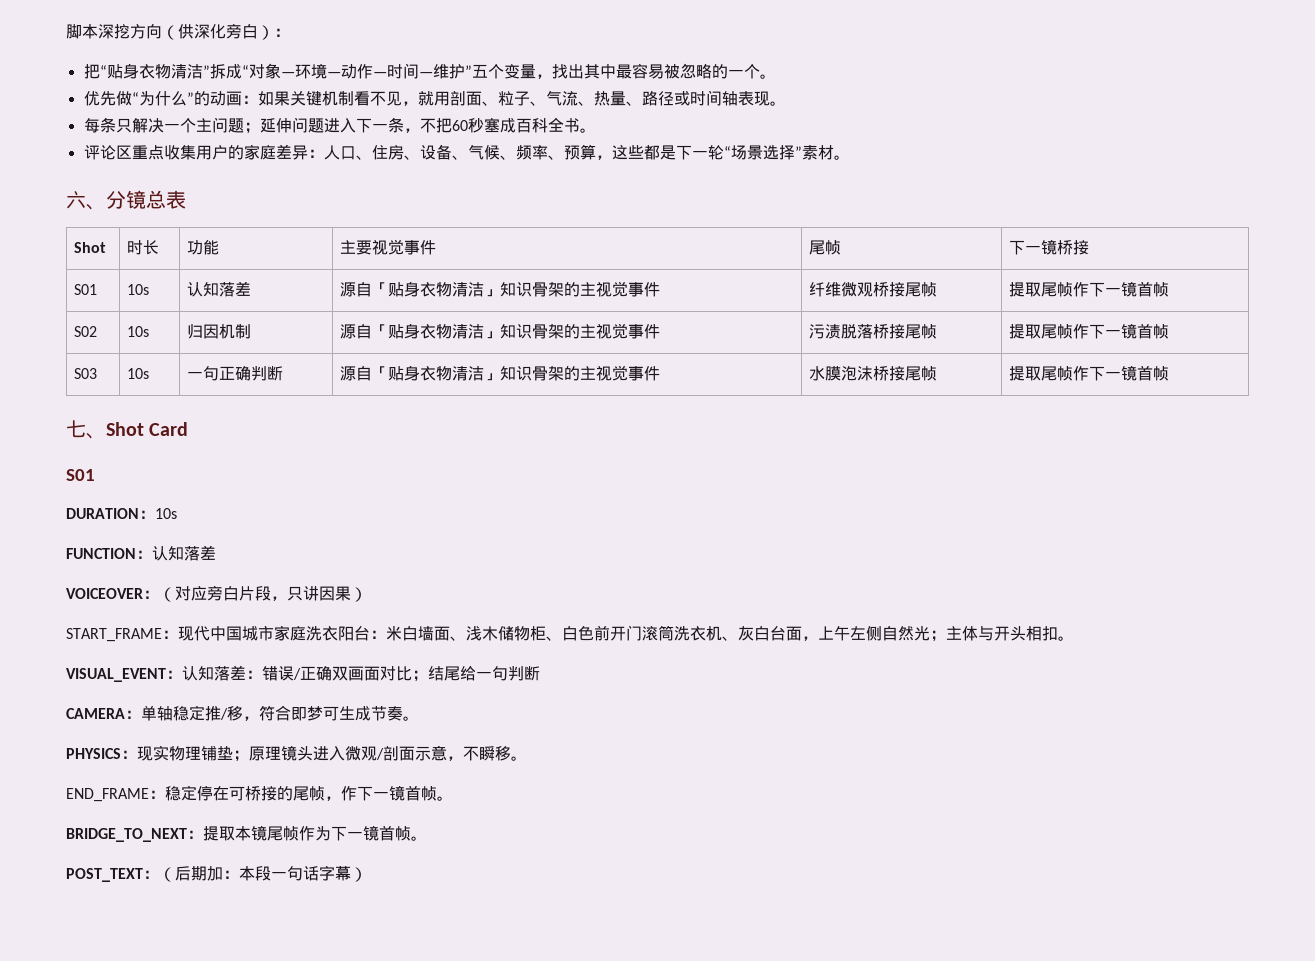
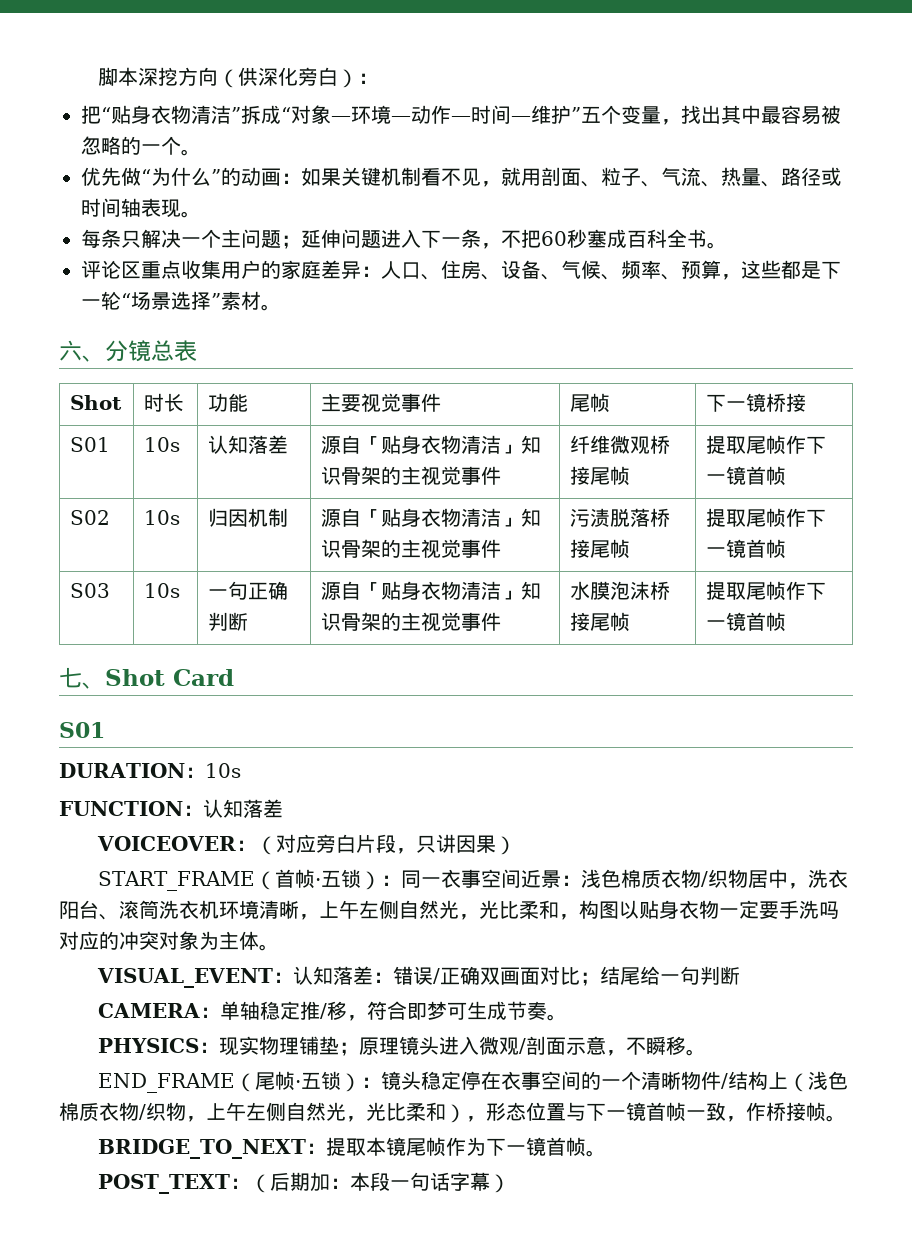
- START_FRAME：现代中国城市家庭洗衣阳台：米白墙面、浅木储物柜、白色前开门滚筒洗衣机、灰白台面，上午左侧自然光；主体与开头相扣。
+ START_FRAME（首帧·五锁）：同一衣事空间近景：浅色棉质衣物/织物居中，洗衣阳台、滚筒洗衣机环境清晰，上午左侧自然光，光比柔和，构图以贴身衣物一定要手洗吗对应的冲突对象为主体。
- END_FRAME：稳定停在可桥接的尾帧，作下一镜首帧。
+ END_FRAME（尾帧·五锁）：镜头稳定停在衣事空间的一个清晰物件/结构上（浅色棉质衣物/织物，上午左侧自然光，光比柔和），形态位置与下一镜首帧一致，作桥接帧。

